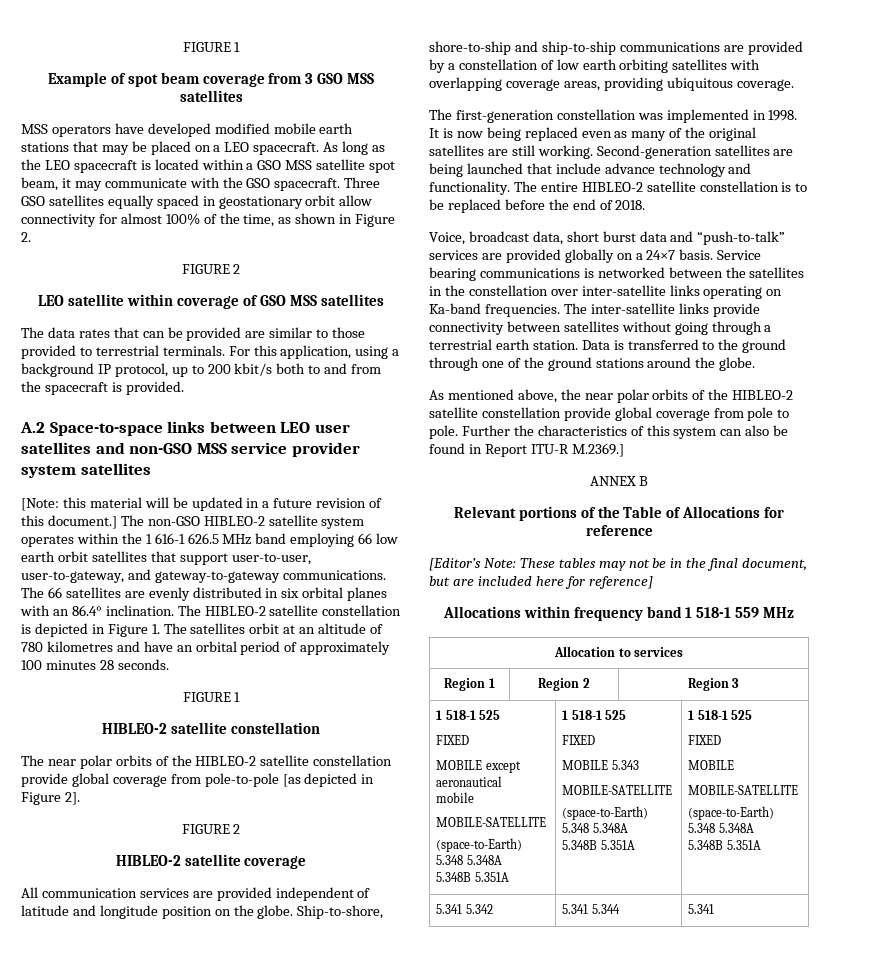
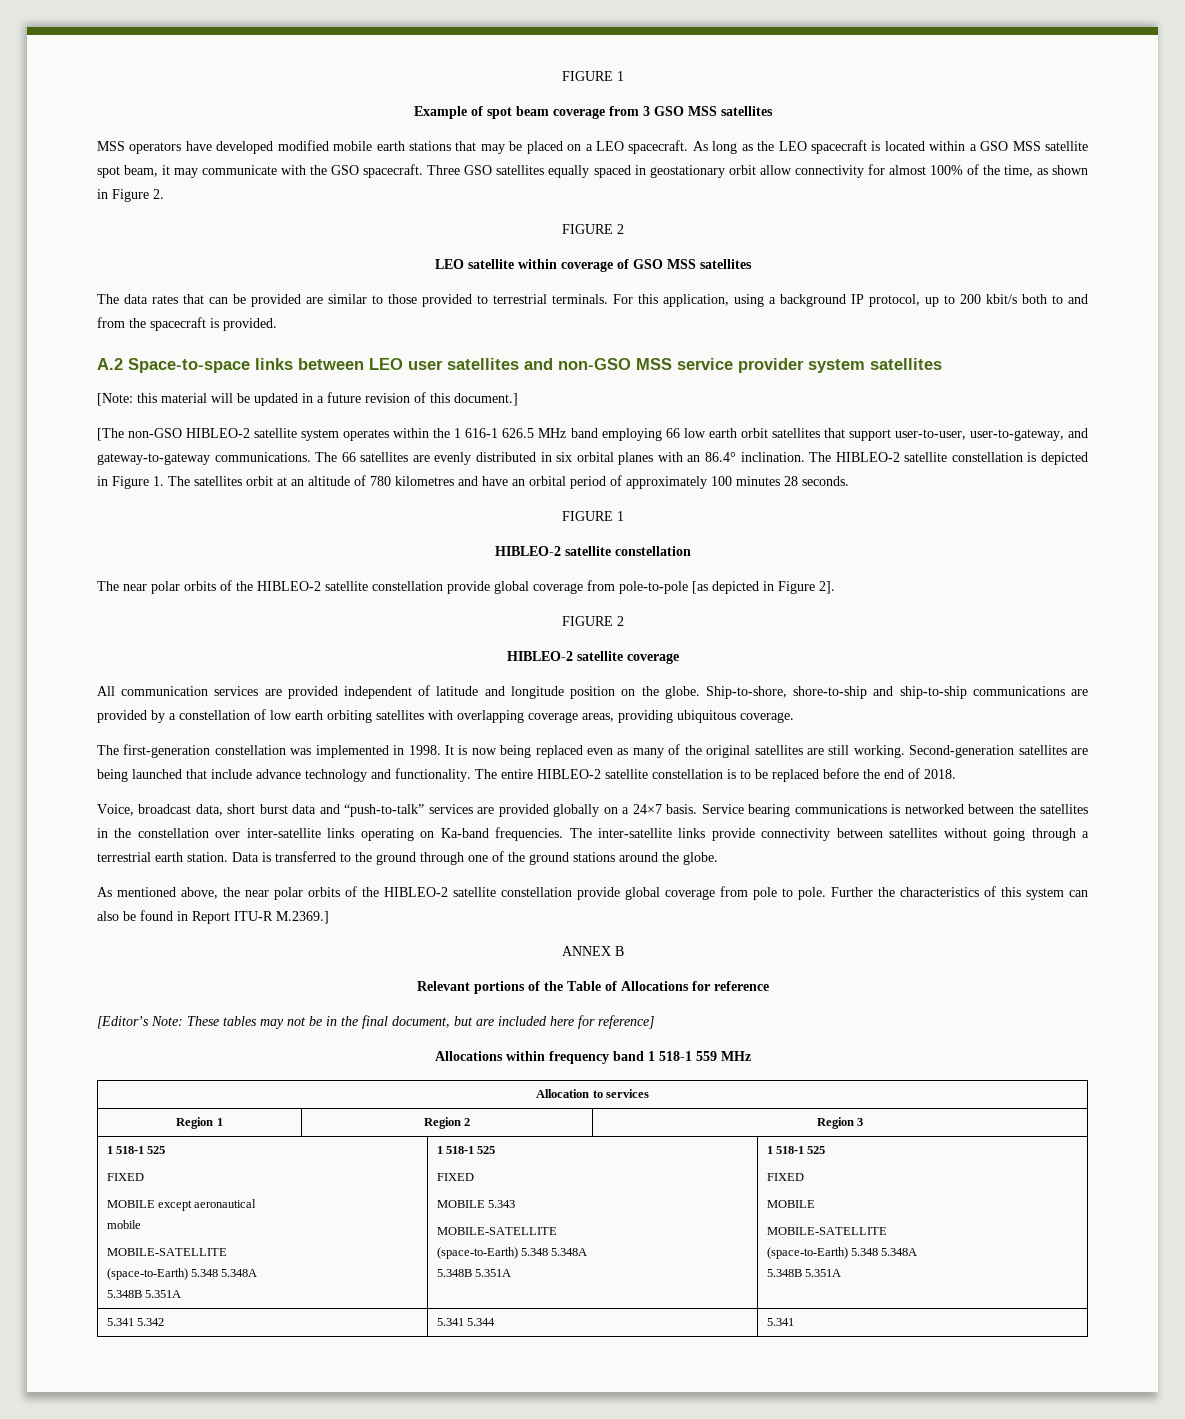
- [Note: this material will be updated in a future revision of this document.] The non-GSO HIBLEO-2 satellite system operates within the 1 616-1 626.5 MHz band employing 66 low earth orbit satellites that support user-to-user, user-to-gateway, and gateway-to-gateway communications.
+ [Note: this material will be updated in a future revision of this document.]
+ [The non-GSO HIBLEO-2 satellite system operates within the 1 616-1 626.5 MHz band employing 66 low earth orbit satellites that support user-to-user, user-to-gateway, and gateway-to-gateway communications.

